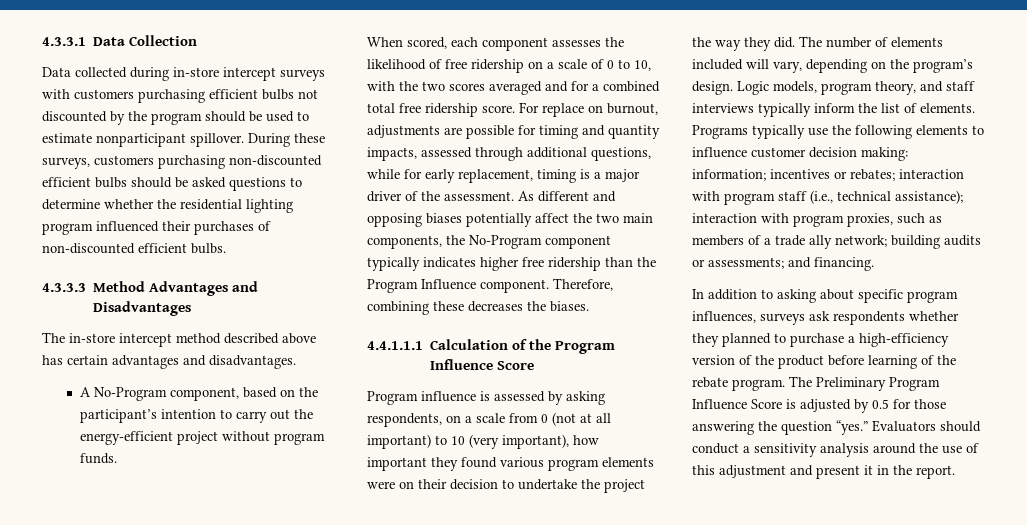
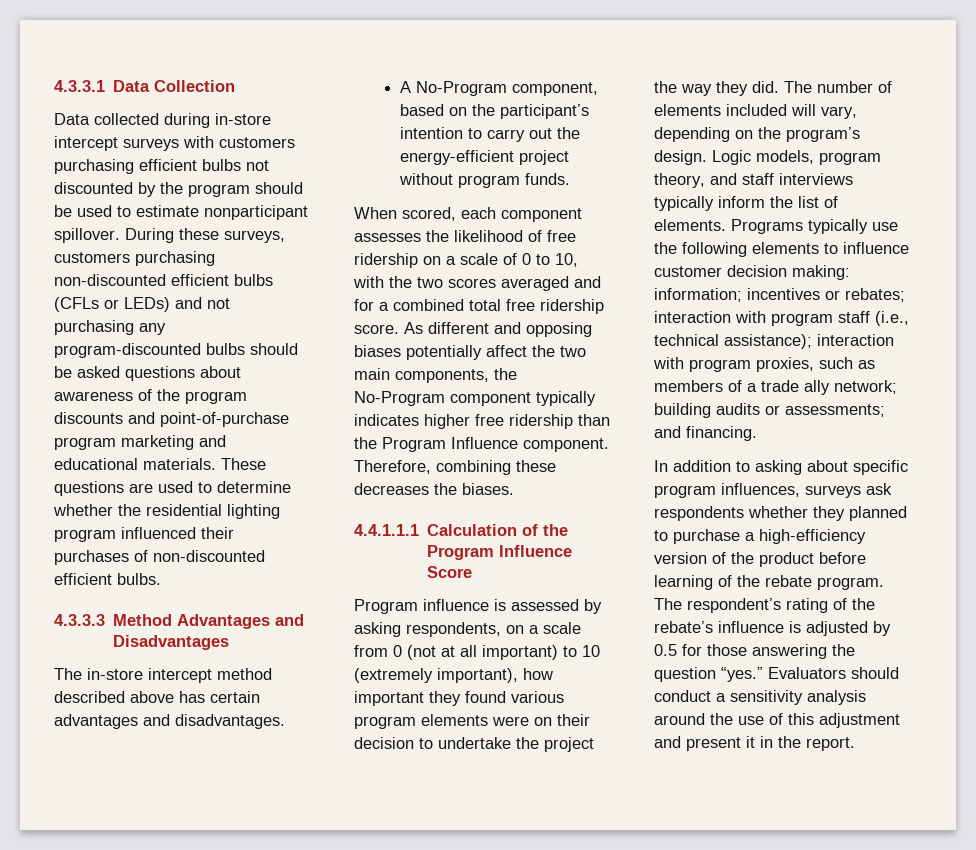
- During these surveys, customers purchasing non-discounted efficient bulbs should be asked questions to determine whether the residential lighting program influenced their purchases of non-discounted efficient bulbs.
+ During these surveys, customers purchasing non-discounted efficient bulbs (CFLs or LEDs) and not purchasing any program-discounted bulbs should be asked questions about awareness of the program discounts and point-of-purchase program marketing and educational materials. These questions are used to determine whether the residential lighting program influenced their purchases of non-discounted efficient bulbs.
- For replace on burnout, adjustments are possible for timing and quantity impacts, assessed through additional questions, while for early replacement, timing is a major driver of the assessment.
- Program influence is assessed by asking respondents, on a scale from 0 (not at all important) to 10 (very important), how important they found various program elements were on their decision to undertake the project the way they did.
+ Program influence is assessed by asking respondents, on a scale from 0 (not at all important) to 10 (extremely important), how important they found various program elements were on their decision to undertake the project the way they did.
- The Preliminary Program Influence Score is adjusted by 0.5 for those answering the question “yes.”
+ The respondent’s rating of the rebate’s influence is adjusted by 0.5 for those answering the question “yes.”

